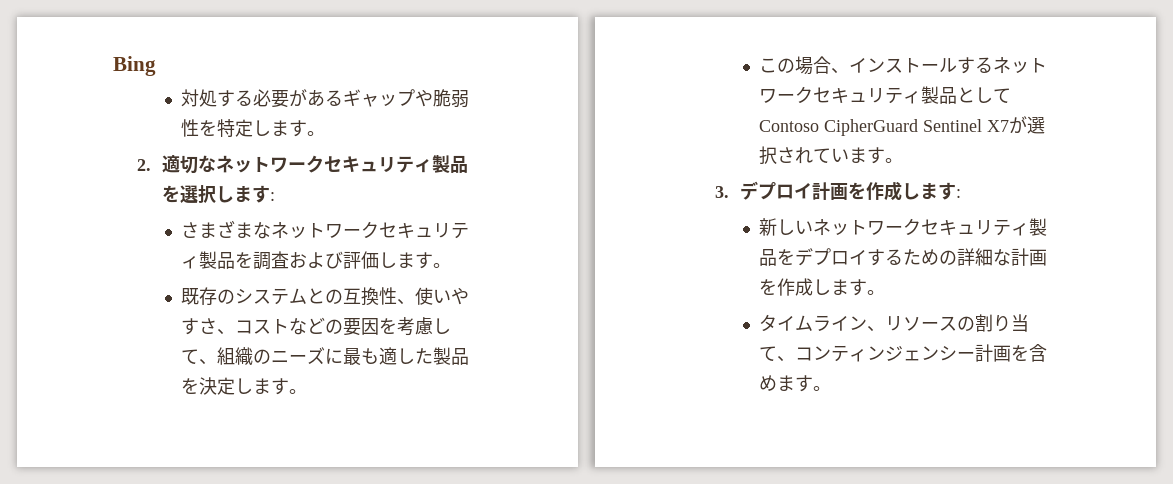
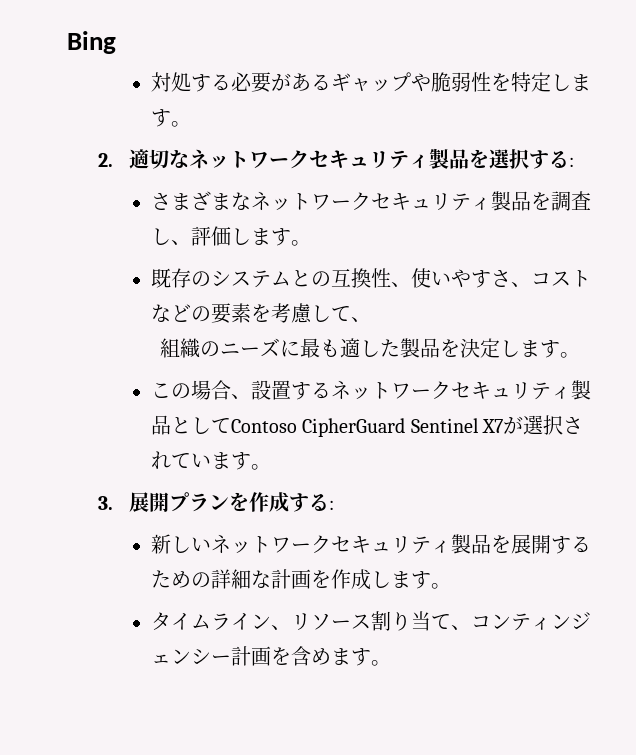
- 2.適切なネットワークセキュリティ製品を選択します:
+ 2.適切なネットワークセキュリティ製品を選択する:
- さまざまなネットワークセキュリティ製品を調査および評価します。
+ さまざまなネットワークセキュリティ製品を調査し、評価します。
- 既存のシステムとの互換性、使いやすさ、コストなどの要因を考慮して、組織のニーズに最も適した製品を決定します。
+ 既存のシステムとの互換性、使いやすさ、コストなどの要素を考慮して、
+ 組織のニーズに最も適した製品を決定します。
- この場合、インストールするネットワークセキュリティ製品としてContoso CipherGuard Sentinel X7が選択されています。
+ この場合、設置するネットワークセキュリティ製品としてContoso CipherGuard Sentinel X7が選択されています。
- 3.デプロイ計画を作成します:
+ 3.展開プランを作成する:
- 新しいネットワークセキュリティ製品をデプロイするための詳細な計画を作成します。
+ 新しいネットワークセキュリティ製品を展開するための詳細な計画を作成します。
- タイムライン、リソースの割り当て、コンティンジェンシー計画を含めます。
+ タイムライン、リソース割り当て、コンティンジェンシー計画を含めます。

